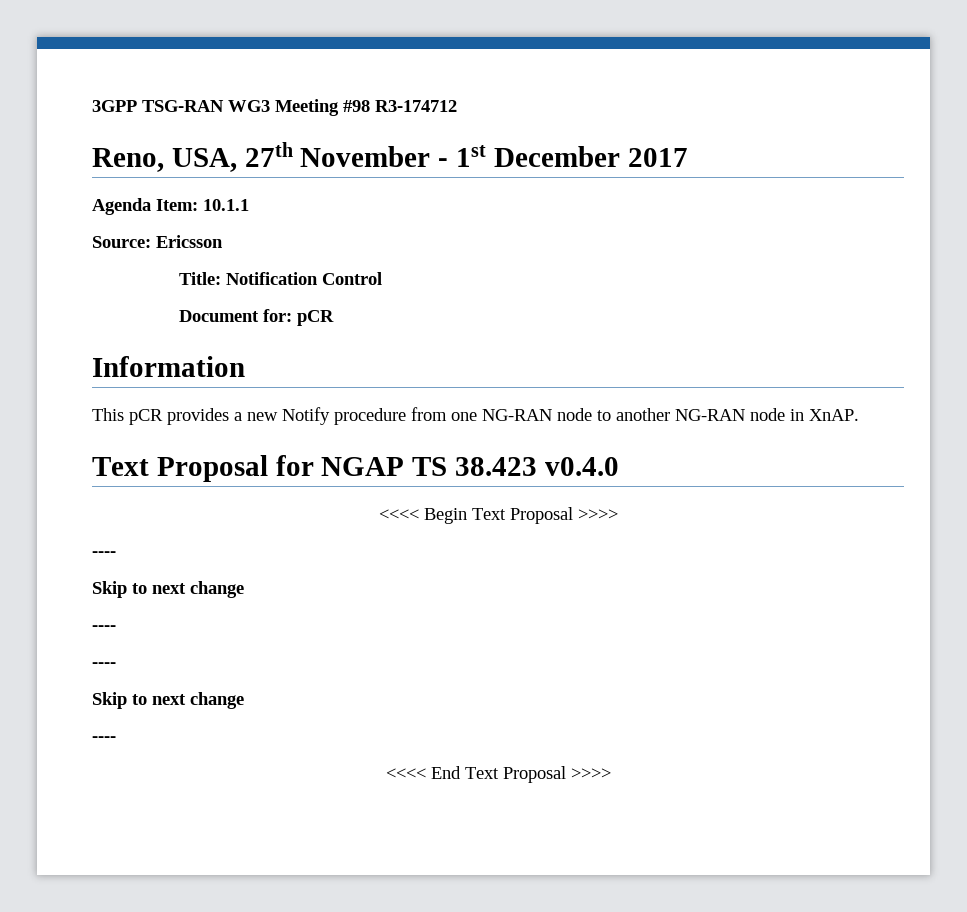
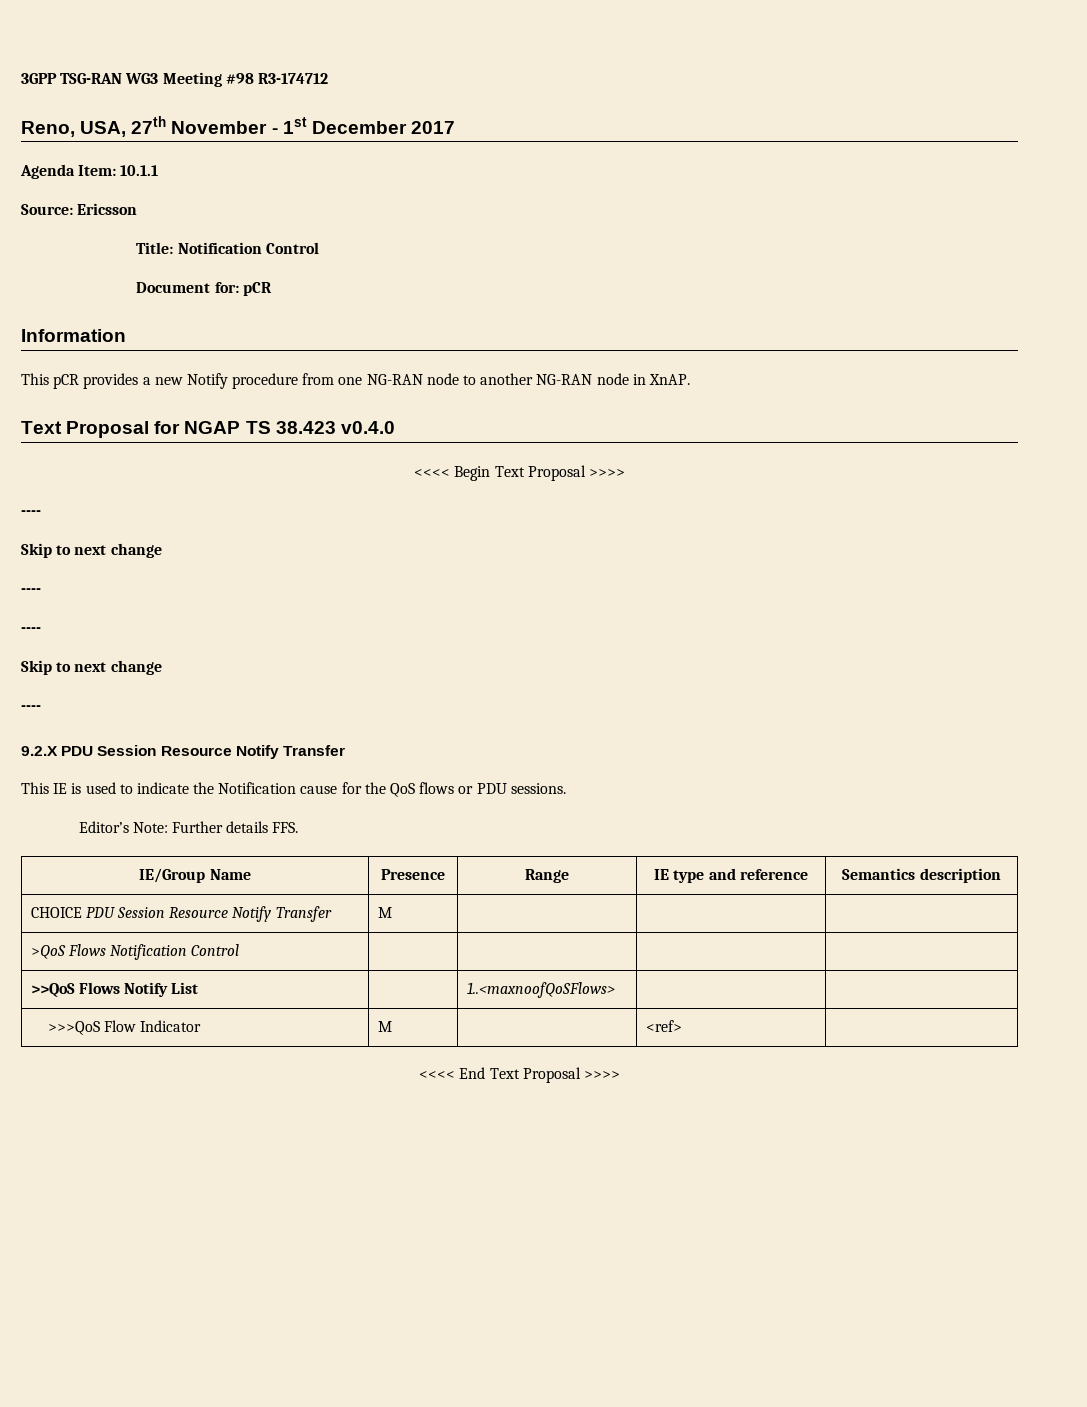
+ 9.2.X PDU Session Resource Notify Transfer
+ This IE is used to indicate the Notification cause for the QoS flows or PDU sessions.
+ Editor’s Note: Further details FFS.
+ IE/Group Name | Presence | Range | IE type and reference | Semantics description
+ CHOICE PDU Session Resource Notify Transfer | M | | |
+ >QoS Flows Notification Control | | | |
+ >>QoS Flows Notify List | | 1..<maxnoofQoSFlows> | |
+ >>>QoS Flow Indicator | M | | <ref> |

